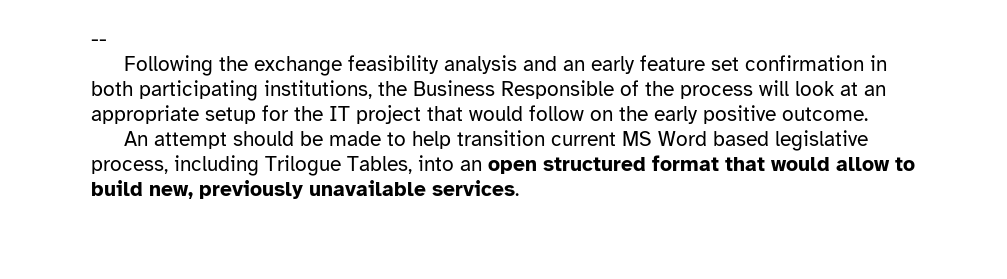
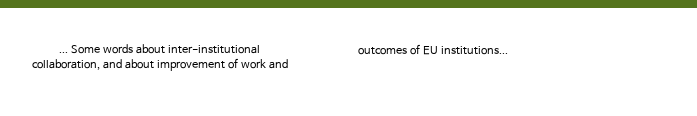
- --
- Following the exchange feasibility analysis and an early feature set confirmation in both participating institutions, the Business Responsible of the process will look at an appropriate setup for the IT project that would follow on the early positive outcome.
- An attempt should be made to help transition current MS Word based legislative process, including Trilogue Tables, into an open structured format that would allow to build new, previously unavailable services.
+ ... Some words about inter-institutional collaboration, and about improvement of work and outcomes of EU institutions...

